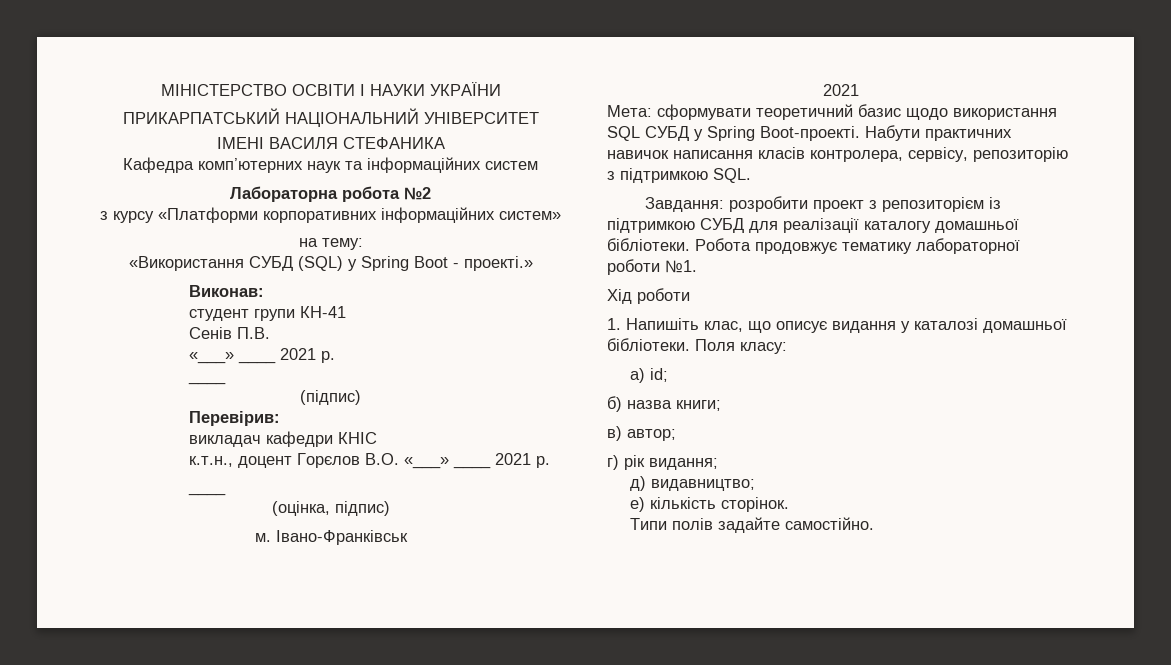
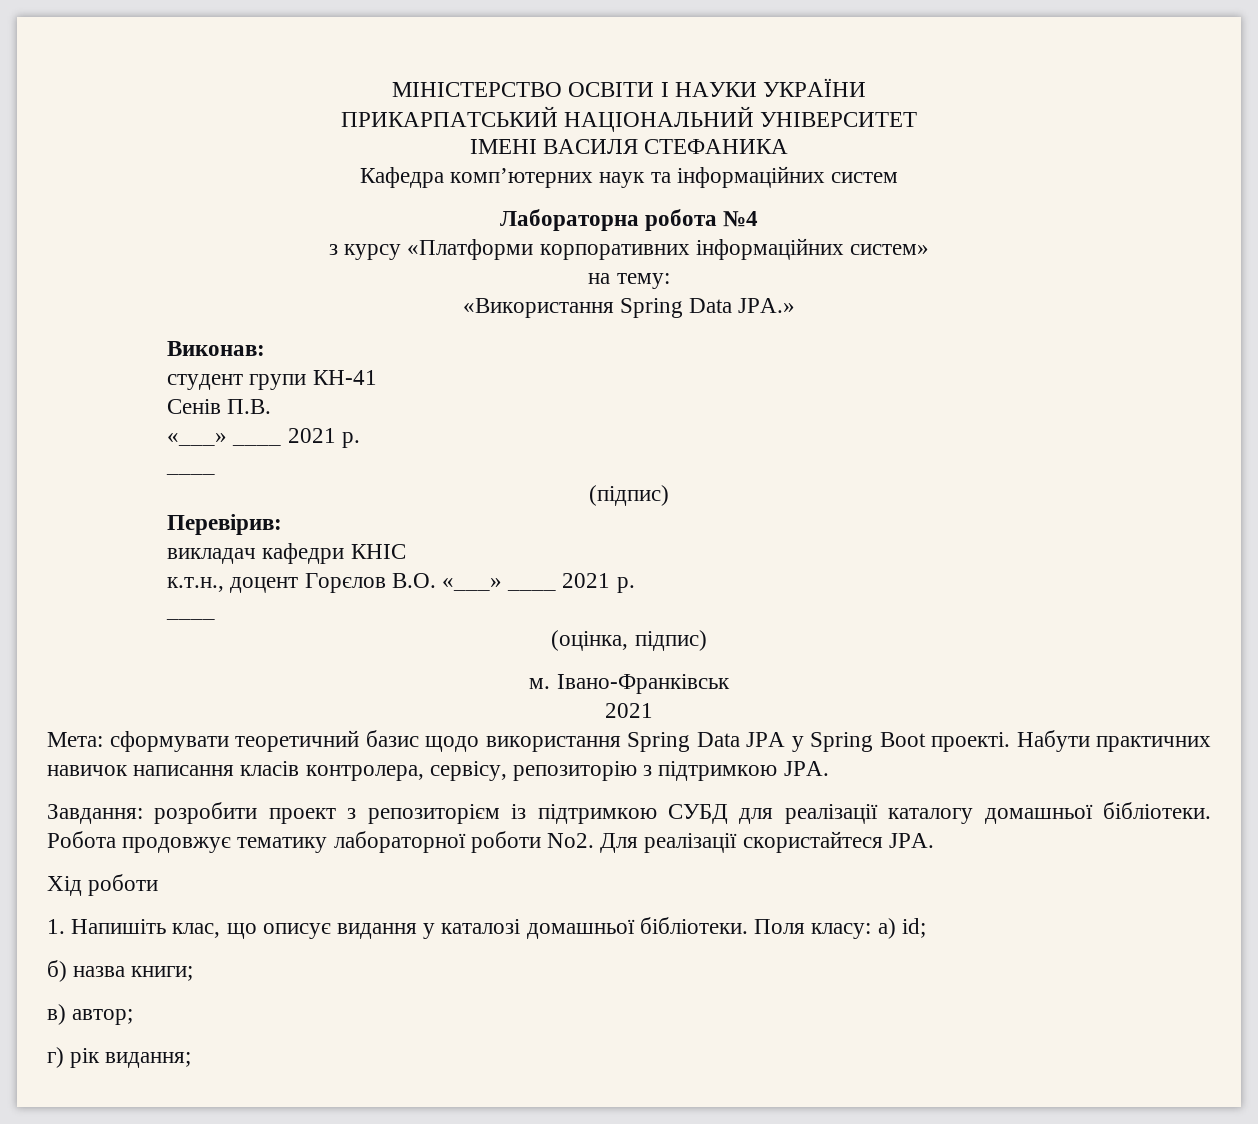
- Лабораторна робота №2
+ Лабораторна робота №4
- «Використання СУБД (SQL) у Spring Boot - проекті.»
+ «Використання Spring Data JPA.»
- Мета: сформувати теоретичний базис щодо використання SQL СУБД у Spring Boot-проекті.
+ Мета: сформувати теоретичний базис щодо використання Spring Data JPA у Spring Boot проекті.
- Набути практичних навичок написання класів контролера, сервісу, репозиторію з підтримкою SQL.
+ Набути практичних навичок написання класів контролера, сервісу, репозиторію з підтримкою JPA.
- Робота продовжує тематику лабораторної роботи №1.
+ Робота продовжує тематику лабораторної роботи No2. Для реалізації скористайтеся JPA.
- Поля класу:
- а) id;
+ Поля класу: а) id;
- д) видавництво;
- е) кількість сторінок.
- Типи полів задайте самостійно.

